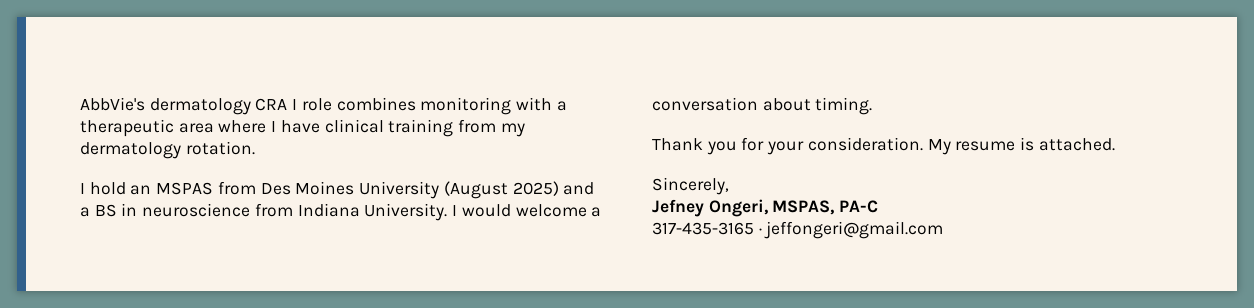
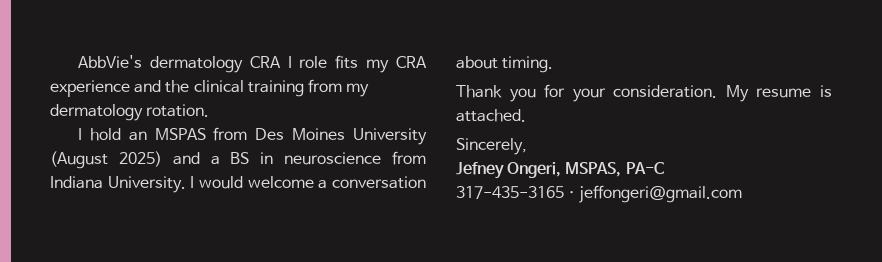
- AbbVie's dermatology CRA I role combines monitoring with a therapeutic area where I have clinical training from my dermatology rotation.
+ AbbVie's dermatology CRA I role fits my CRA experience and the clinical training from my dermatology rotation.

